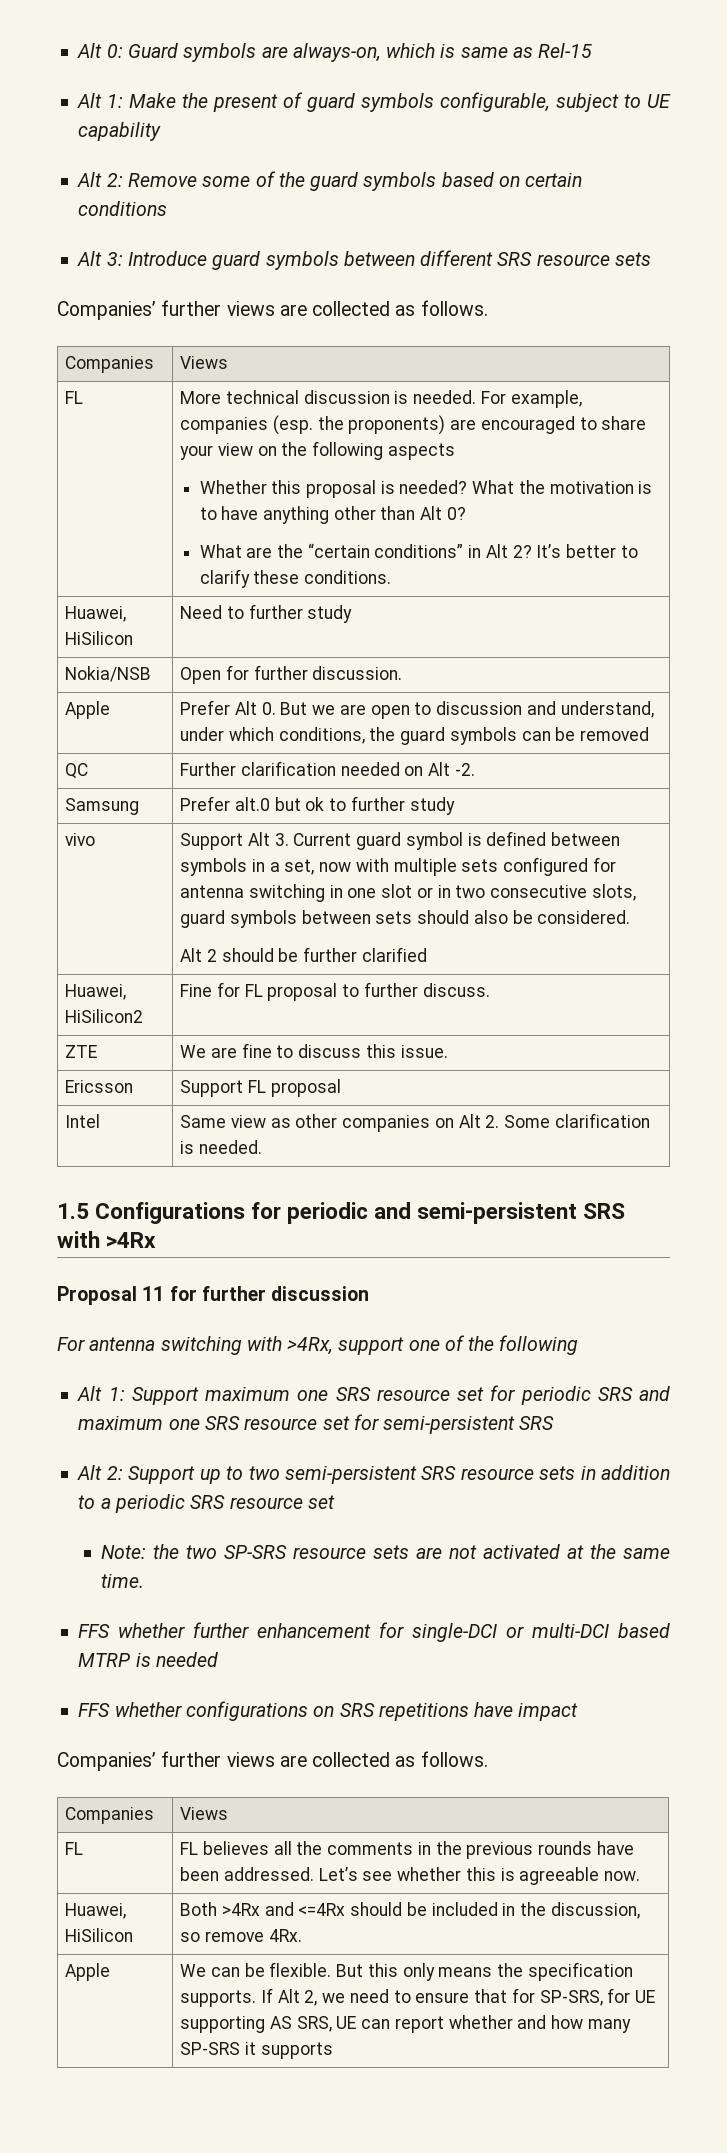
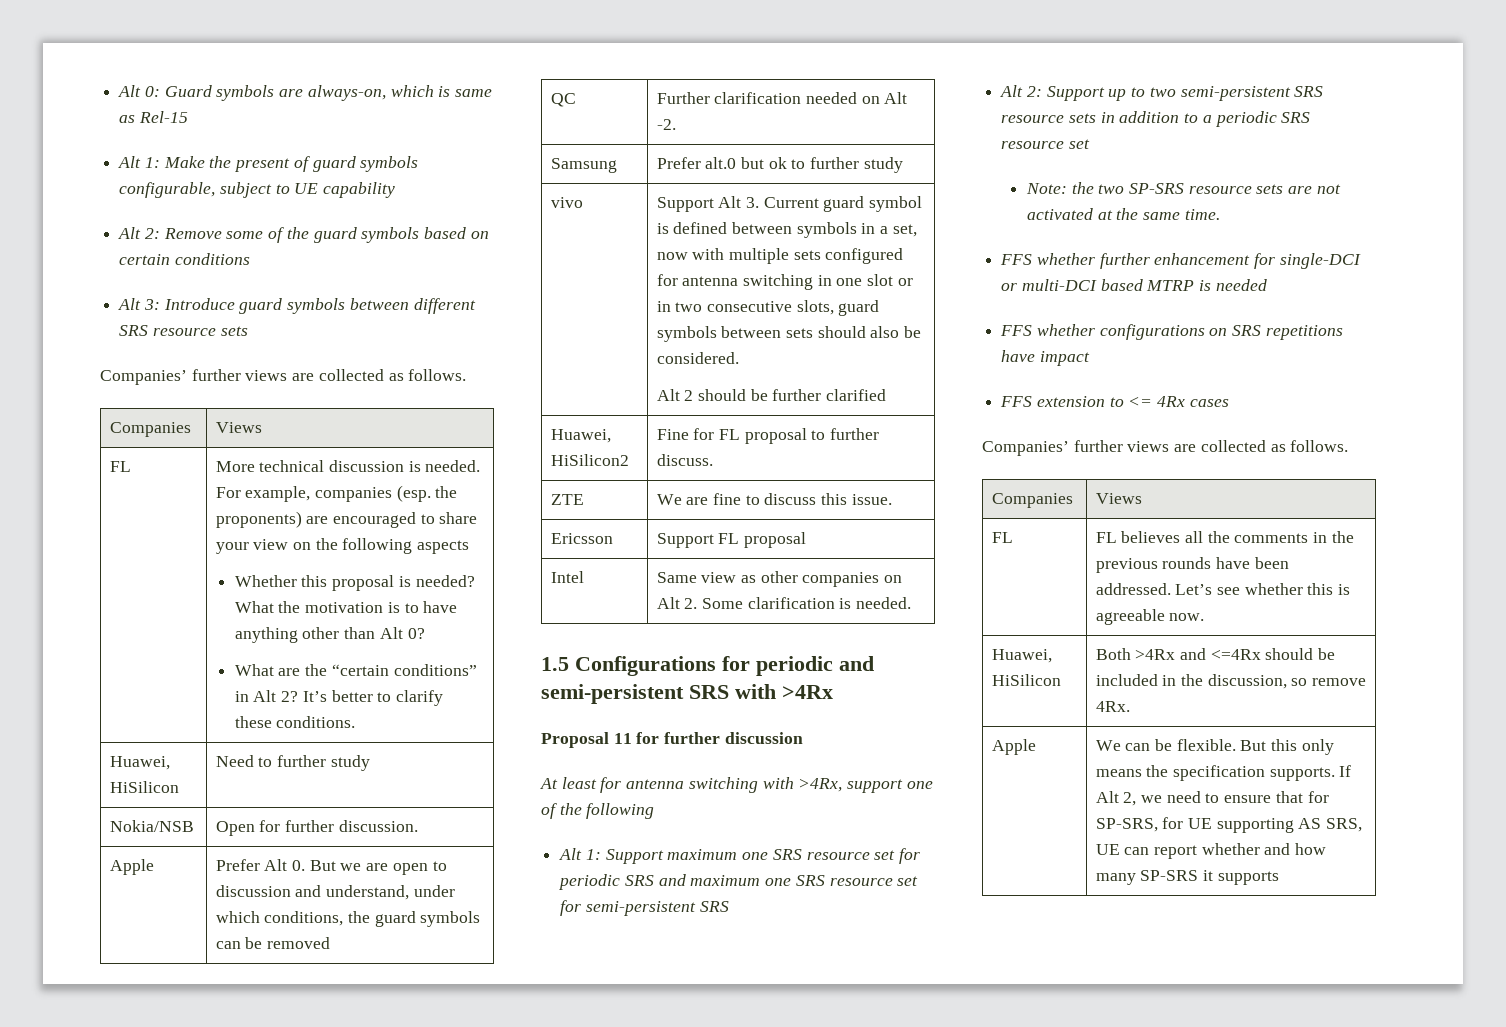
- For antenna switching with >4Rx, support one of the following
+ At least for antenna switching with >4Rx, support one of the following
+ FFS extension to <= 4Rx cases

